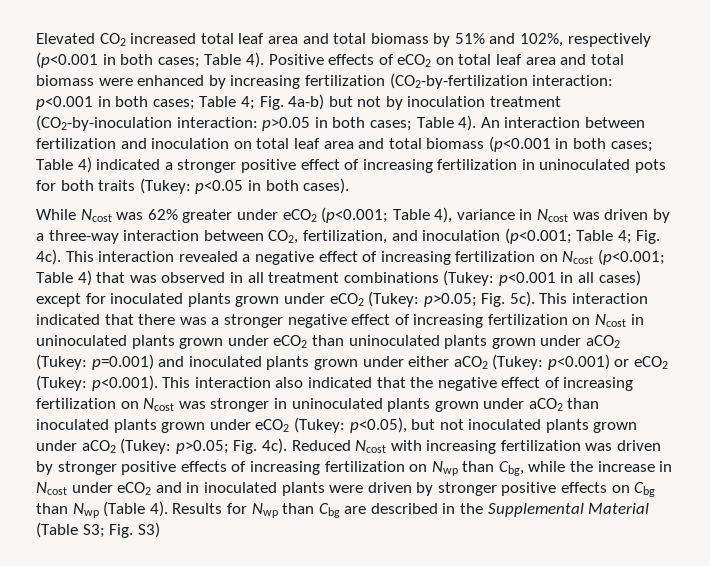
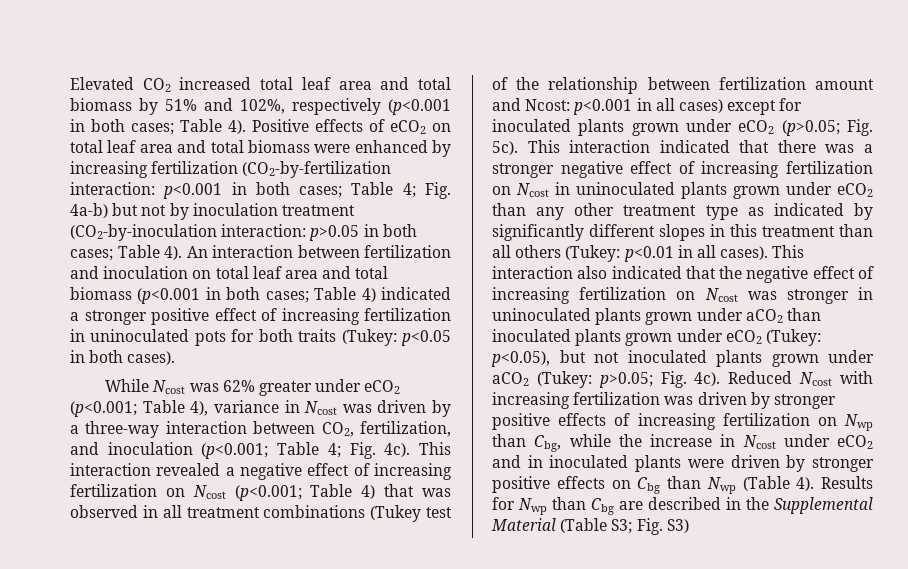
- This interaction revealed a negative effect of increasing fertilization on Ncost (p<0.001; Table 4) that was observed in all treatment combinations (Tukey: p<0.001 in all cases) except for inoculated plants grown under eCO2 (Tukey: p>0.05; Fig. 5c).
+ This interaction revealed a negative effect of increasing fertilization on Ncost (p<0.001; Table 4) that was observed in all treatment combinations (Tukey test of the relationship between fertilization amount and Ncost: p<0.001 in all cases) except for inoculated plants grown under eCO2 (p>0.05; Fig. 5c).
- This interaction indicated that there was a stronger negative effect of increasing fertilization on Ncost in uninoculated plants grown under eCO2 than uninoculated plants grown under aCO2 (Tukey: p=0.001) and inoculated plants grown under either aCO2 (Tukey: p<0.001) or eCO2 (Tukey: p<0.001). This interaction also indicated that the negative effect of increasing fertilization on Ncost was stronger in uninoculated plants grown under aCO2 than inoculated plants grown under eCO2 (Tukey:
+ This interaction indicated that there was a stronger negative effect of increasing fertilization on Ncost in uninoculated plants grown under eCO2 than any other treatment type as indicated by significantly different slopes in this treatment than all others (Tukey: p<0.01 in all cases). This interaction also indicated that the negative effect of increasing fertilization on Ncost was stronger in uninoculated plants grown under aCO2 than inoculated plants grown under eCO2 (Tukey:

